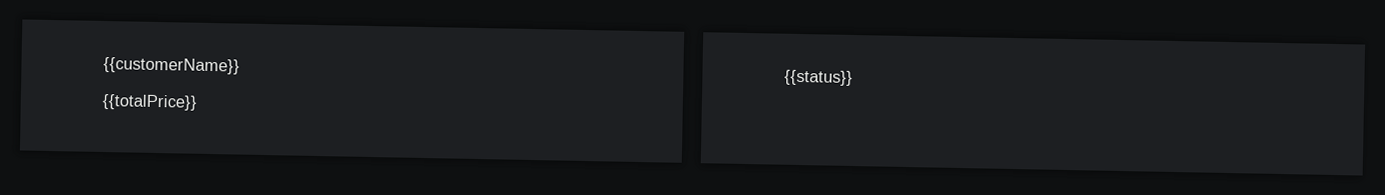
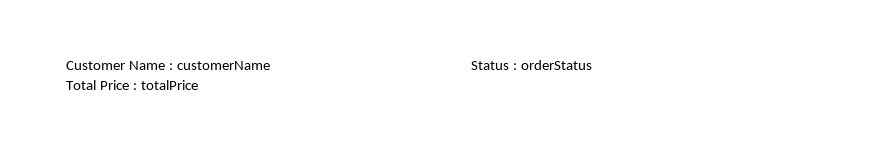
- {{customerName}}
- {{totalPrice}}
- {{status}}
+ Customer Name : customerName
+ Total Price : totalPrice
+ Status : orderStatus

